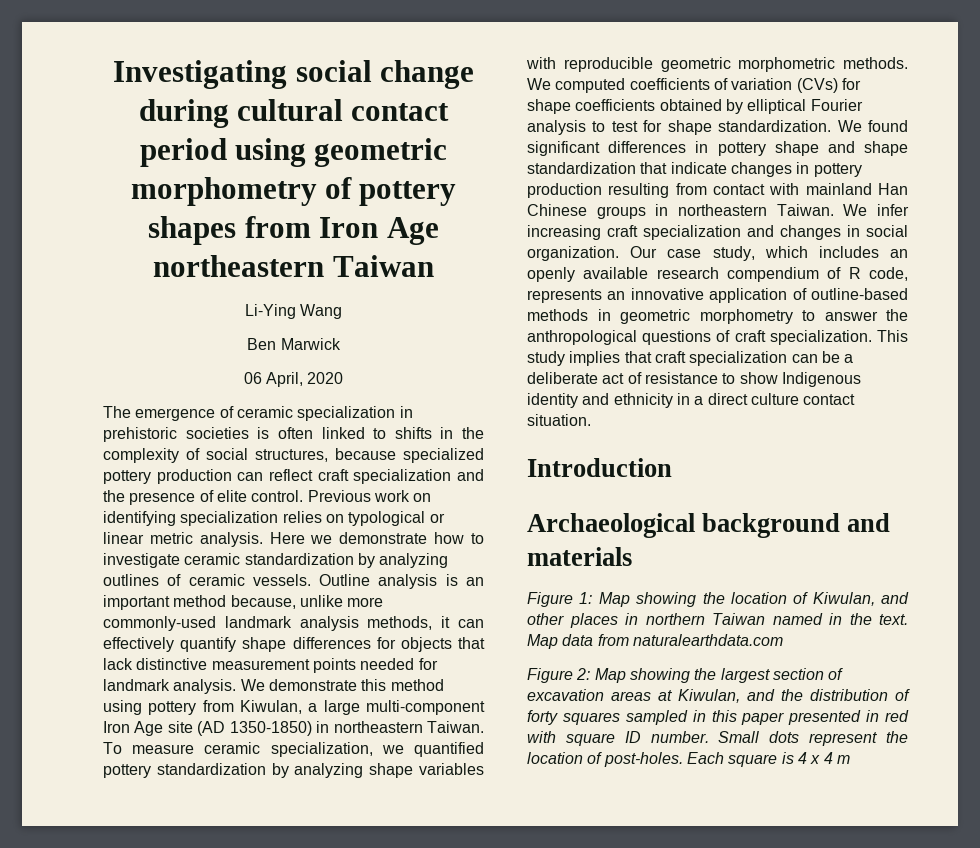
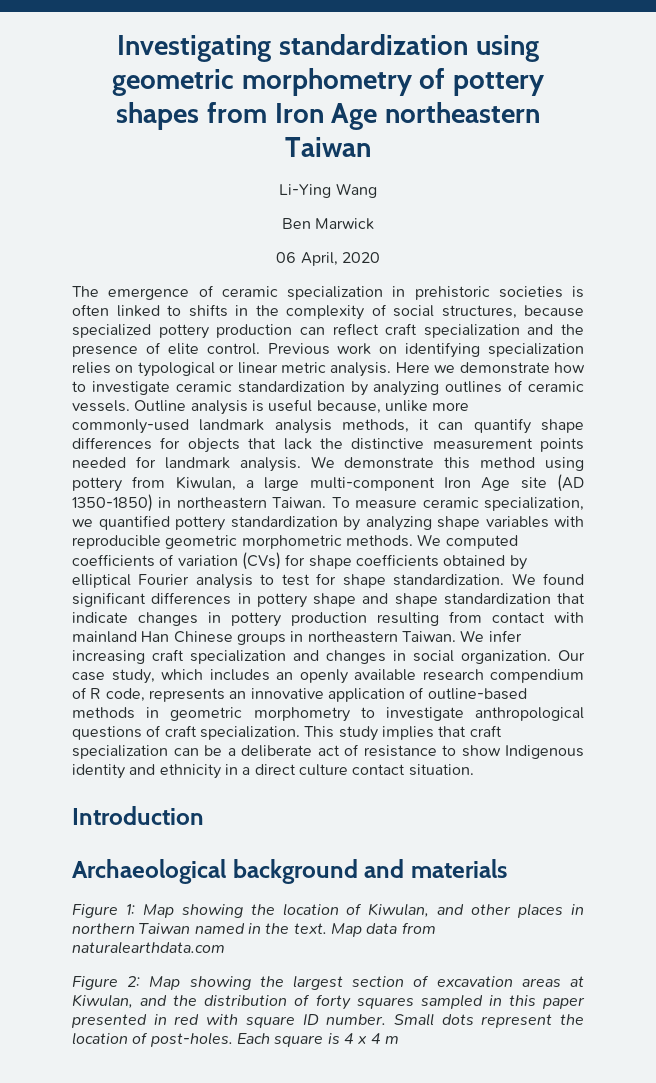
- Investigating social change during cultural contact period using geometric morphometry of pottery shapes from Iron Age northeastern Taiwan
+ Investigating standardization using geometric morphometry of pottery shapes from Iron Age northeastern Taiwan
- Outline analysis is an important method because, unlike more commonly-used landmark analysis methods, it can effectively quantify shape differences for objects that lack distinctive measurement points needed for landmark analysis.
+ Outline analysis is useful because, unlike more commonly-used landmark analysis methods, it can quantify shape differences for objects that lack the distinctive measurement points needed for landmark analysis.
- Our case study, which includes an openly available research compendium of R code, represents an innovative application of outline-based methods in geometric morphometry to answer the anthropological questions of craft specialization.
+ Our case study, which includes an openly available research compendium of R code, represents an innovative application of outline-based methods in geometric morphometry to investigate anthropological questions of craft specialization.

